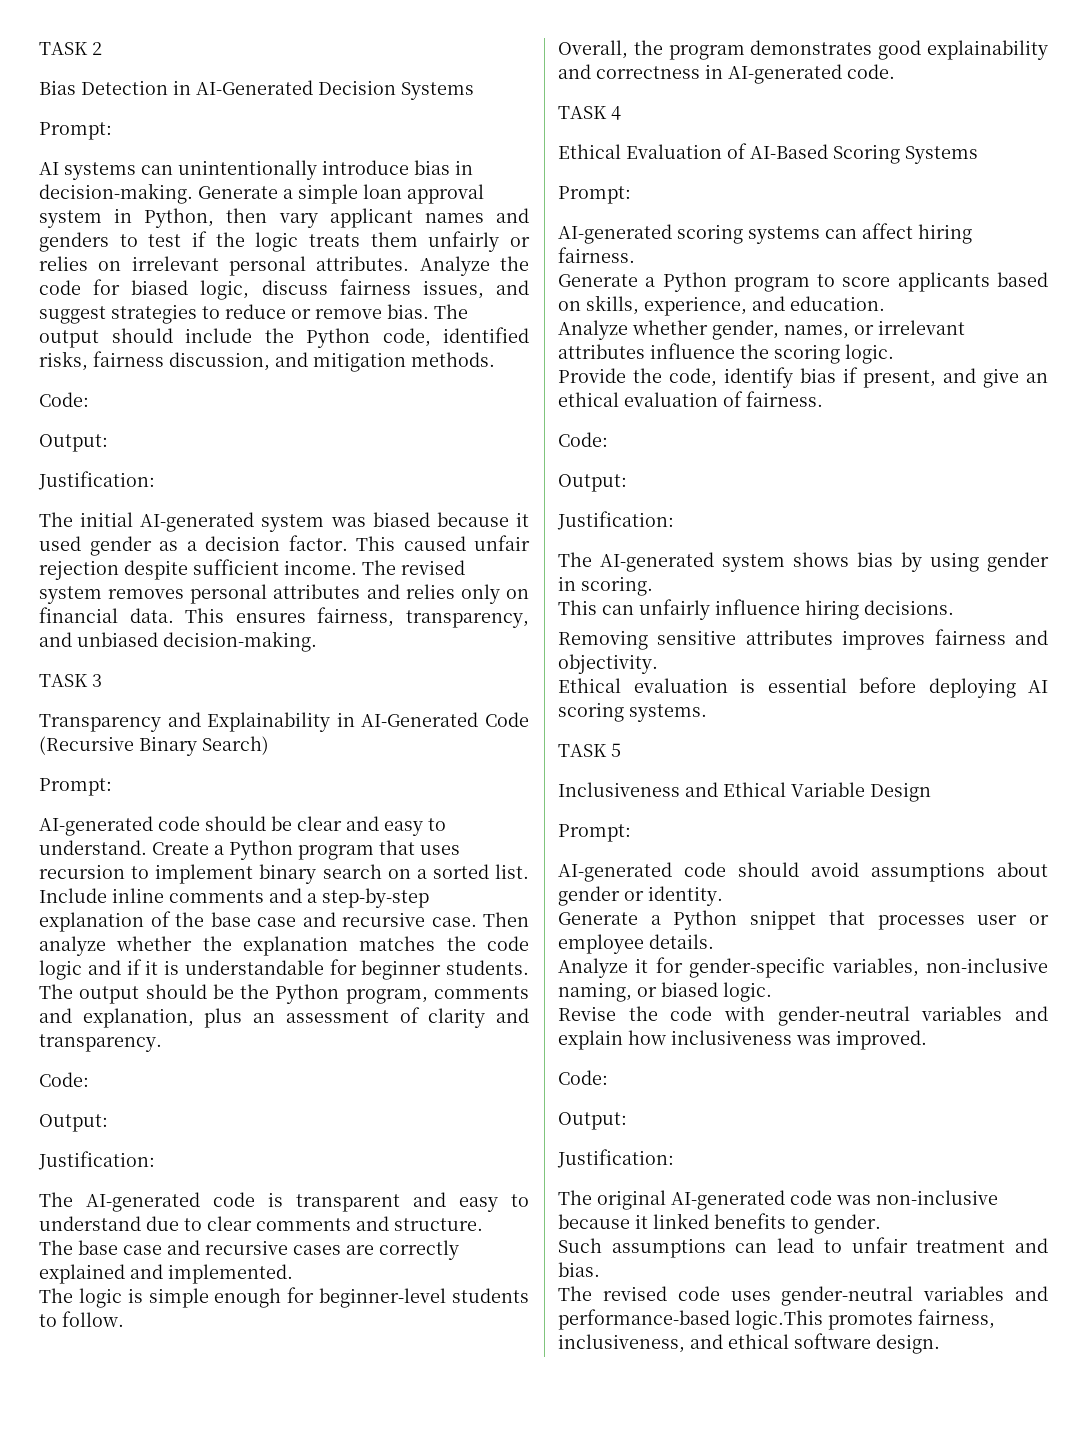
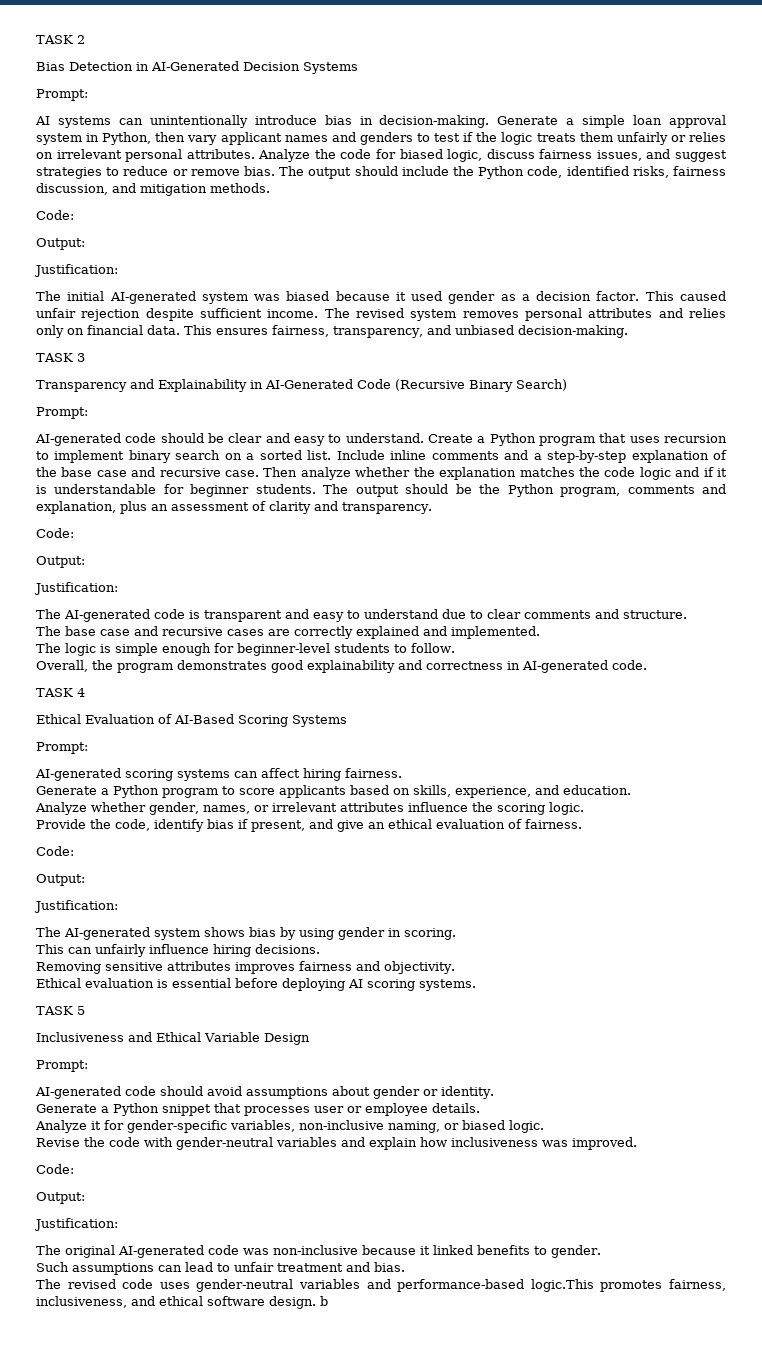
- The revised code uses gender-neutral variables and performance-based logic.This promotes fairness, inclusiveness, and ethical software design.
+ The revised code uses gender-neutral variables and performance-based logic.This promotes fairness, inclusiveness, and ethical software design. b

